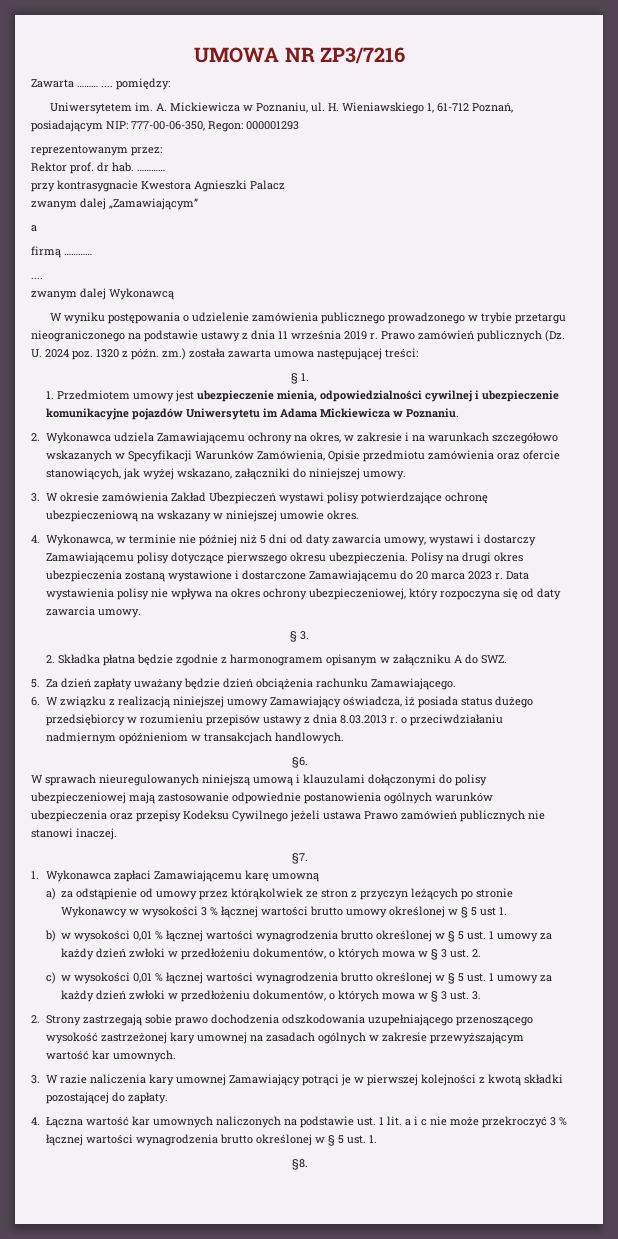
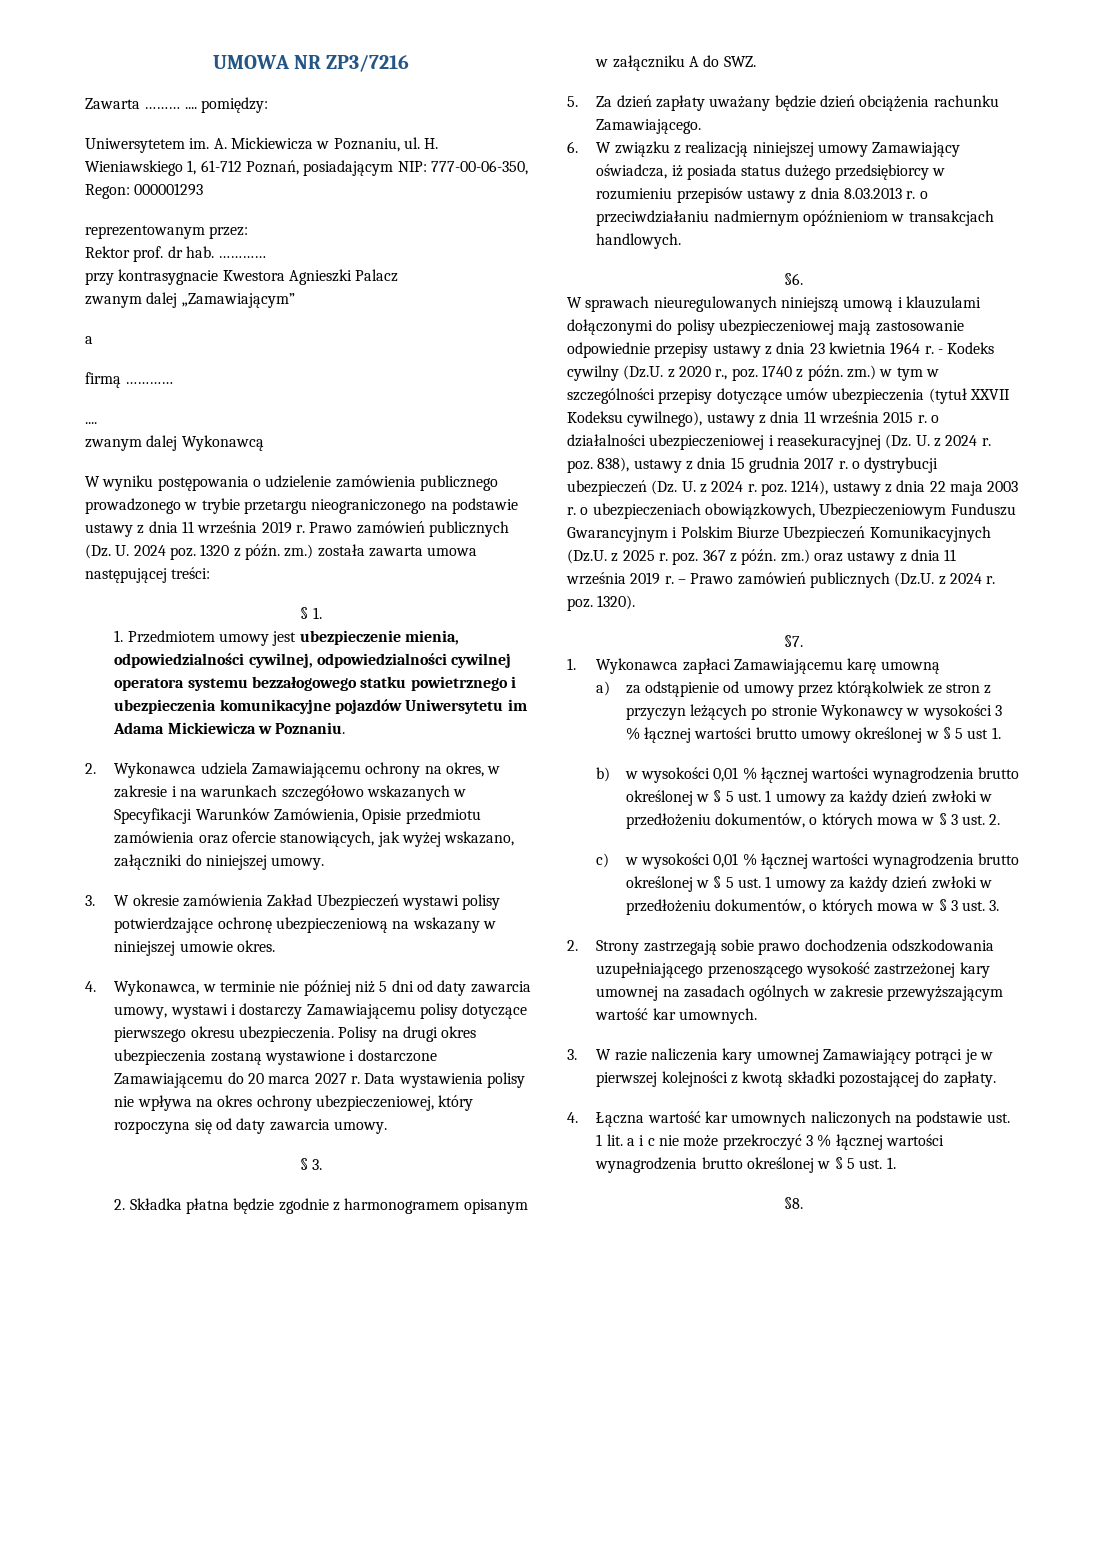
- 1. Przedmiotem umowy jest ubezpieczenie mienia, odpowiedzialności cywilnej i ubezpieczenie komunikacyjne pojazdów Uniwersytetu im Adama Mickiewicza w Poznaniu.
+ 1. Przedmiotem umowy jest ubezpieczenie mienia, odpowiedzialności cywilnej, odpowiedzialności cywilnej operatora systemu bezzałogowego statku powietrznego i ubezpieczenia komunikacyjne pojazdów Uniwersytetu im Adama Mickiewicza w Poznaniu.
- Polisy na drugi okres ubezpieczenia zostaną wystawione i dostarczone Zamawiającemu do 20 marca 2023 r.
+ Polisy na drugi okres ubezpieczenia zostaną wystawione i dostarczone Zamawiającemu do 20 marca 2027 r.
- W sprawach nieuregulowanych niniejszą umową i klauzulami dołączonymi do polisy ubezpieczeniowej mają zastosowanie odpowiednie postanowienia ogólnych warunków ubezpieczenia oraz przepisy Kodeksu Cywilnego jeżeli ustawa Prawo zamówień publicznych nie stanowi inaczej.
+ W sprawach nieuregulowanych niniejszą umową i klauzulami dołączonymi do polisy ubezpieczeniowej mają zastosowanie odpowiednie przepisy ustawy z dnia 23 kwietnia 1964 r. - Kodeks cywilny (Dz.U. z 2020 r., poz. 1740 z późn. zm.) w tym w szczególności przepisy dotyczące umów ubezpieczenia (tytuł XXVII Kodeksu cywilnego), ustawy z dnia 11 września 2015 r. o działalności ubezpieczeniowej i reasekuracyjnej (Dz. U. z 2024 r. poz. 838), ustawy z dnia 15 grudnia 2017 r. o dystrybucji ubezpieczeń (Dz. U. z 2024 r. poz. 1214), ustawy z dnia 22 maja 2003 r. o ubezpieczeniach obowiązkowych, Ubezpieczeniowym Funduszu Gwarancyjnym i Polskim Biurze Ubezpieczeń Komunikacyjnych (Dz.U. z 2025 r. poz. 367 z późn. zm.) oraz ustawy z dnia 11 września 2019 r. – Prawo zamówień publicznych (Dz.U. z 2024 r. poz. 1320).

